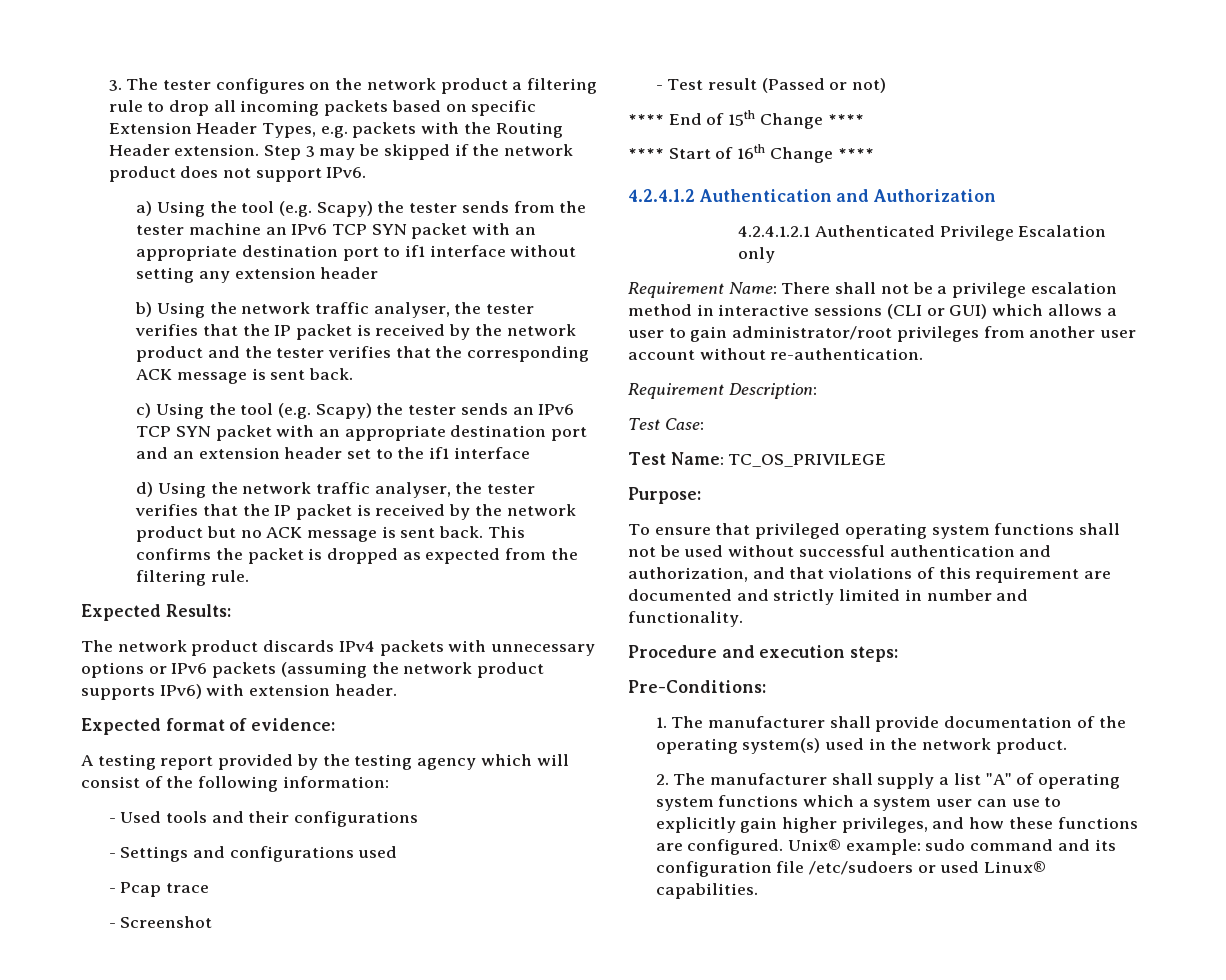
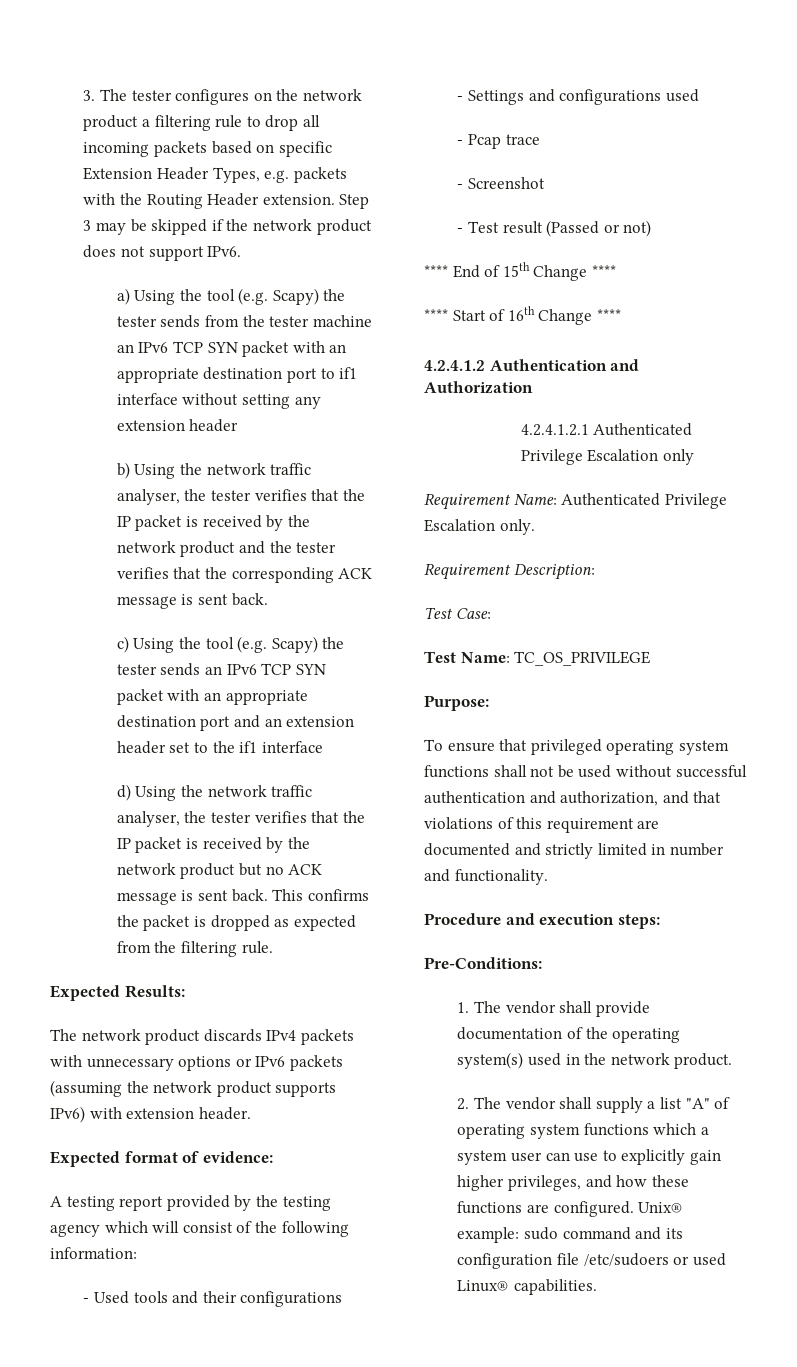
- Requirement Name: There shall not be a privilege escalation method in interactive sessions (CLI or GUI) which allows a user to gain administrator/root privileges from another user account without re-authentication.
+ Requirement Name: Authenticated Privilege Escalation only.
- 1. The manufacturer shall provide documentation of the operating system(s) used in the network product.
+ 1. The vendor shall provide documentation of the operating system(s) used in the network product.
- 2. The manufacturer shall supply a list "A" of operating system functions which a system user can use to explicitly gain higher privileges, and how these functions are configured.
+ 2. The vendor shall supply a list "A" of operating system functions which a system user can use to explicitly gain higher privileges, and how these functions are configured.

